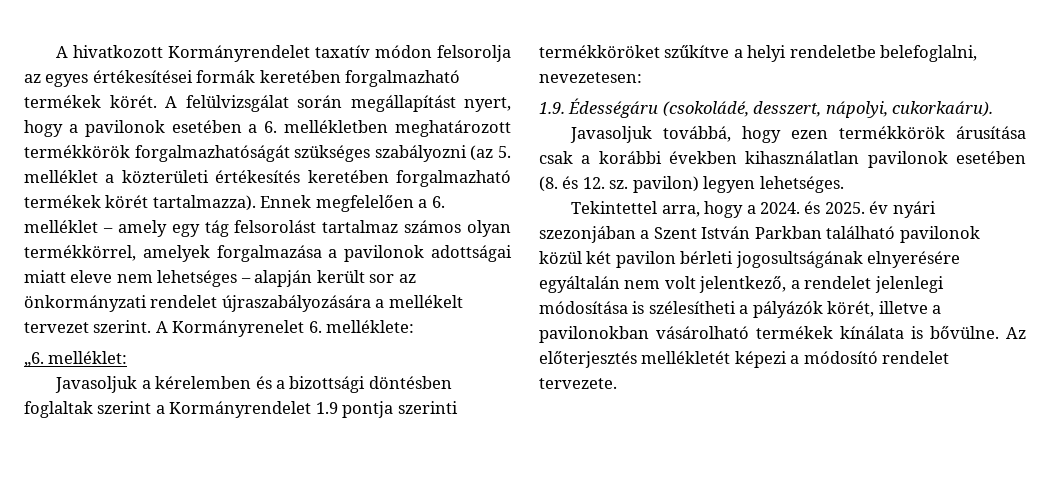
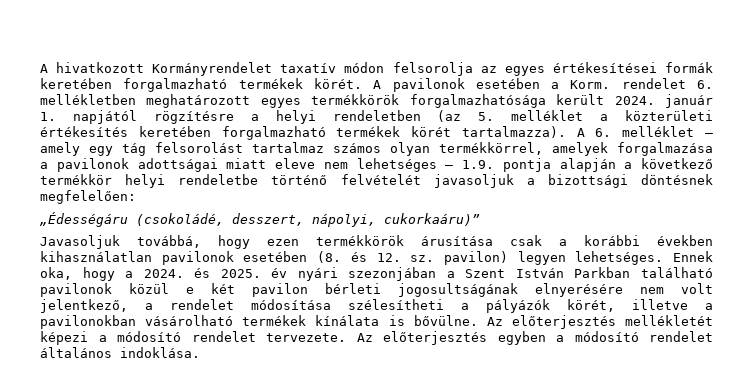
- A felülvizsgálat során megállapítást nyert, hogy a pavilonok esetében a 6. mellékletben meghatározott termékkörök forgalmazhatóságát szükséges szabályozni (az 5. melléklet a közterületi értékesítés keretében forgalmazható termékek körét tartalmazza).
+ A pavilonok esetében a Korm. rendelet 6. mellékletben meghatározott egyes termékkörök forgalmazhatósága került 2024. január 1. napjától rögzítésre a helyi rendeletben (az 5. melléklet a közterületi értékesítés keretében forgalmazható termékek körét tartalmazza).
- Ennek megfelelően a 6. melléklet – amely egy tág felsorolást tartalmaz számos olyan termékkörrel, amelyek forgalmazása a pavilonok adottságai miatt eleve nem lehetséges – alapján került sor az önkormányzati rendelet újraszabályozására a mellékelt tervezet szerint. A Kormányrenelet 6. melléklete:
- „6. melléklet:
- Javasoljuk a kérelemben és a bizottsági döntésben foglaltak szerint a Kormányrendelet 1.9 pontja szerinti termékköröket szűkítve a helyi rendeletbe belefoglalni, nevezetesen:
- 1.9. Édességáru (csokoládé, desszert, nápolyi, cukorkaáru).
+ A 6. melléklet – amely egy tág felsorolást tartalmaz számos olyan termékkörrel, amelyek forgalmazása a pavilonok adottságai miatt eleve nem lehetséges – 1.9. pontja alapján a következő termékkör helyi rendeletbe történő felvételét javasoljuk a bizottsági döntésnek megfelelően:
+ „Édességáru (csokoládé, desszert, nápolyi, cukorkaáru)”
- Javasoljuk továbbá, hogy ezen termékkörök árusítása csak a korábbi években kihasználatlan pavilonok esetében (8. és 12. sz. pavilon) legyen lehetséges.
- Tekintettel arra, hogy a 2024. és 2025. év nyári szezonjában a Szent István Parkban található pavilonok közül két pavilon bérleti jogosultságának elnyerésére egyáltalán nem volt jelentkező, a rendelet jelenlegi módosítása is szélesítheti a pályázók körét, illetve a pavilonokban vásárolható termékek kínálata is bővülne.
+ Javasoljuk továbbá, hogy ezen termékkörök árusítása csak a korábbi években kihasználatlan pavilonok esetében (8. és 12. sz. pavilon) legyen lehetséges. Ennek oka, hogy a 2024. és 2025. év nyári szezonjában a Szent István Parkban található pavilonok közül e két pavilon bérleti jogosultságának elnyerésére nem volt jelentkező, a rendelet módosítása szélesítheti a pályázók körét, illetve a pavilonokban vásárolható termékek kínálata is bővülne.
+ Az előterjesztés egyben a módosító rendelet általános indoklása.

